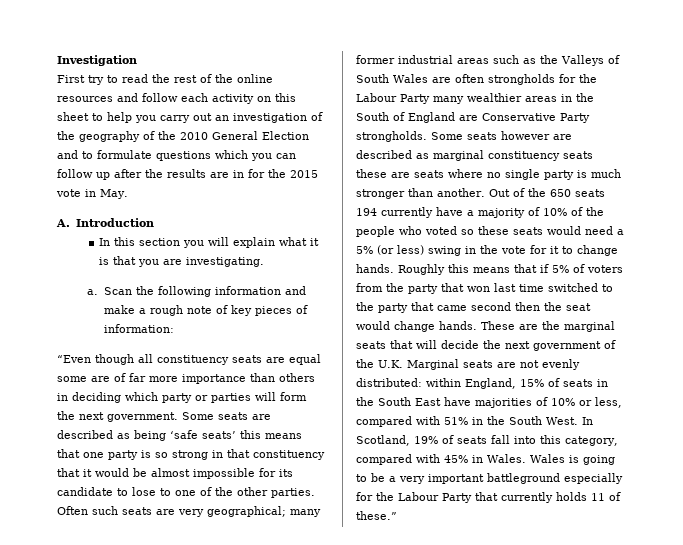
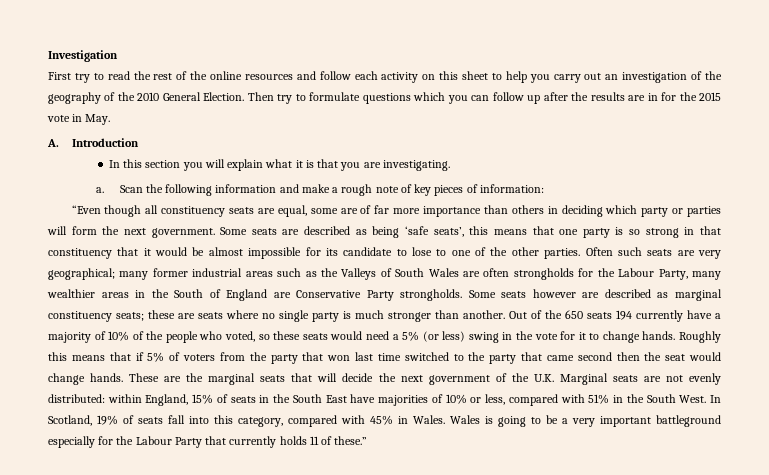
- First try to read the rest of the online resources and follow each activity on this sheet to help you carry out an investigation of the geography of the 2010 General Election and to formulate questions which you can follow up after the results are in for the 2015 vote in May.
+ First try to read the rest of the online resources and follow each activity on this sheet to help you carry out an investigation of the geography of the 2010 General Election. Then try to formulate questions which you can follow up after the results are in for the 2015 vote in May.
- “Even though all constituency seats are equal some are of far more importance than others in deciding which party or parties will form the next government.
+ “Even though all constituency seats are equal, some are of far more importance than others in deciding which party or parties will form the next government.
- Some seats are described as being ‘safe seats’ this means that one party is so strong in that constituency that it would be almost impossible for its candidate to lose to one of the other parties.
+ Some seats are described as being ‘safe seats’, this means that one party is so strong in that constituency that it would be almost impossible for its candidate to lose to one of the other parties.
- Often such seats are very geographical; many former industrial areas such as the Valleys of South Wales are often strongholds for the Labour Party many wealthier areas in the South of England are Conservative Party strongholds.
+ Often such seats are very geographical; many former industrial areas such as the Valleys of South Wales are often strongholds for the Labour Party, many wealthier areas in the South of England are Conservative Party strongholds.
- Some seats however are described as marginal constituency seats these are seats where no single party is much stronger than another.
+ Some seats however are described as marginal constituency seats; these are seats where no single party is much stronger than another.
- Out of the 650 seats 194 currently have a majority of 10% of the people who voted so these seats would need a 5% (or less) swing in the vote for it to change hands.
+ Out of the 650 seats 194 currently have a majority of 10% of the people who voted, so these seats would need a 5% (or less) swing in the vote for it to change hands.

